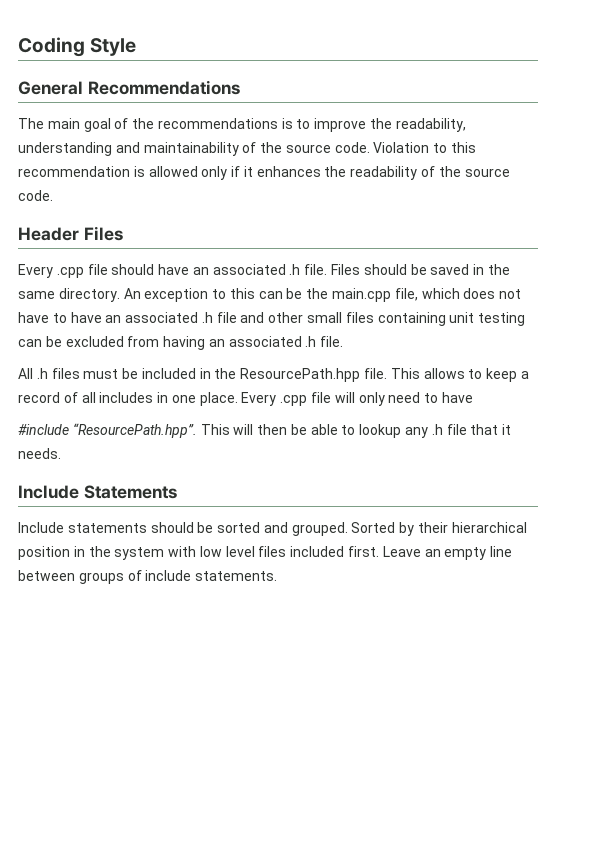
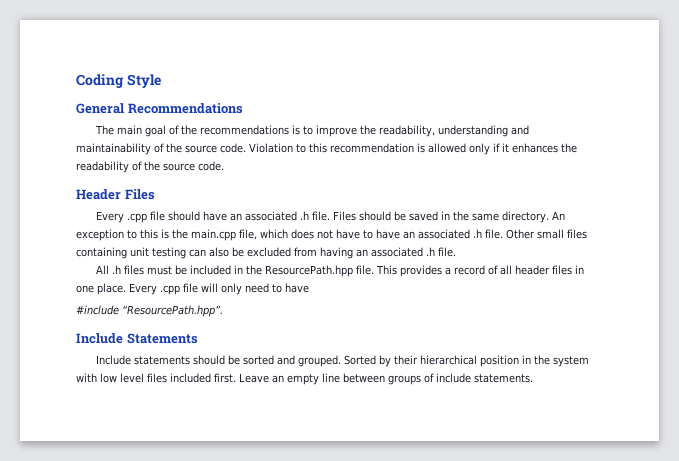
- An exception to this can be the main.cpp file, which does not have to have an associated .h file and other small files containing unit testing can be excluded from having an associated .h file.
+ An exception to this is the main.cpp file, which does not have to have an associated .h file. Other small files containing unit testing can also be excluded from having an associated .h file.
- This allows to keep a record of all includes in one place.
+ This provides a record of all header files in one place.
- #include “ResourcePath.hpp”. This will then be able to lookup any .h file that it needs.
+ #include “ResourcePath.hpp”.

